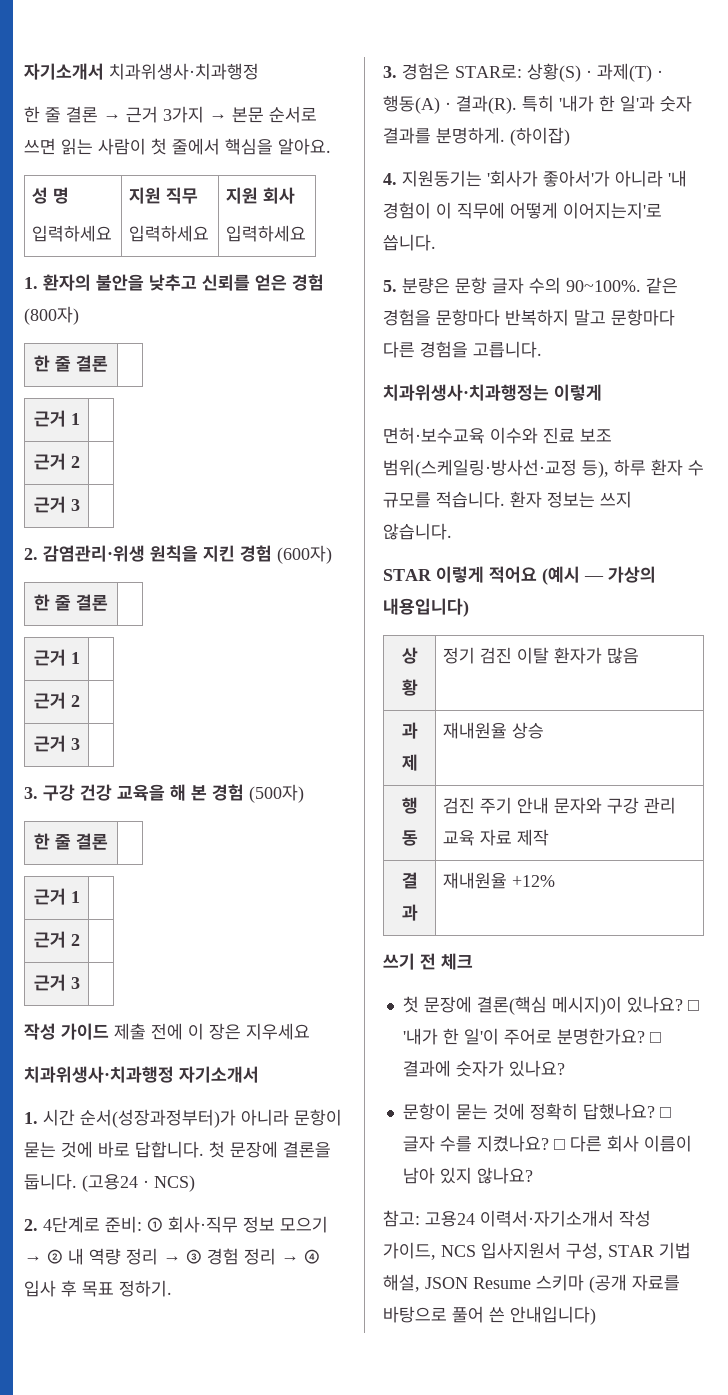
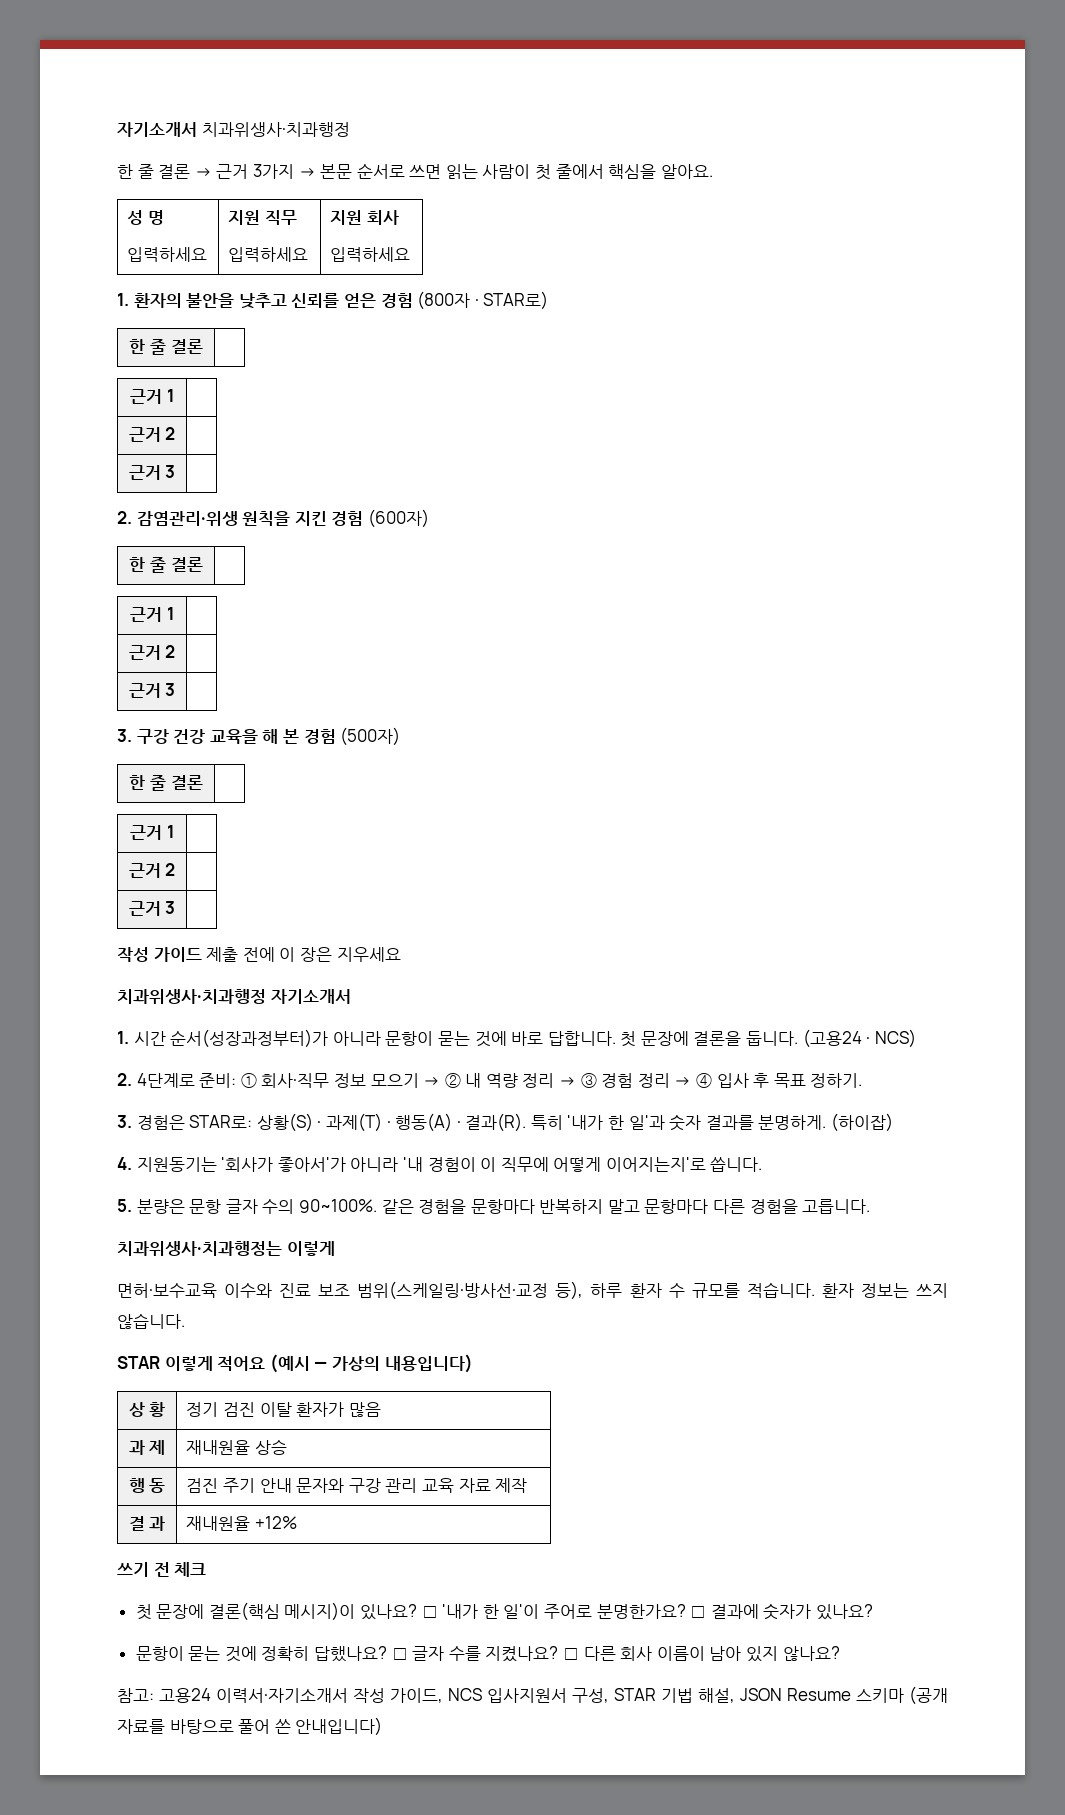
- 1. 환자의 불안을 낮추고 신뢰를 얻은 경험 (800자)
+ 1. 환자의 불안을 낮추고 신뢰를 얻은 경험 (800자 · STAR로)

